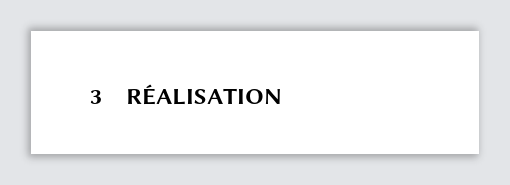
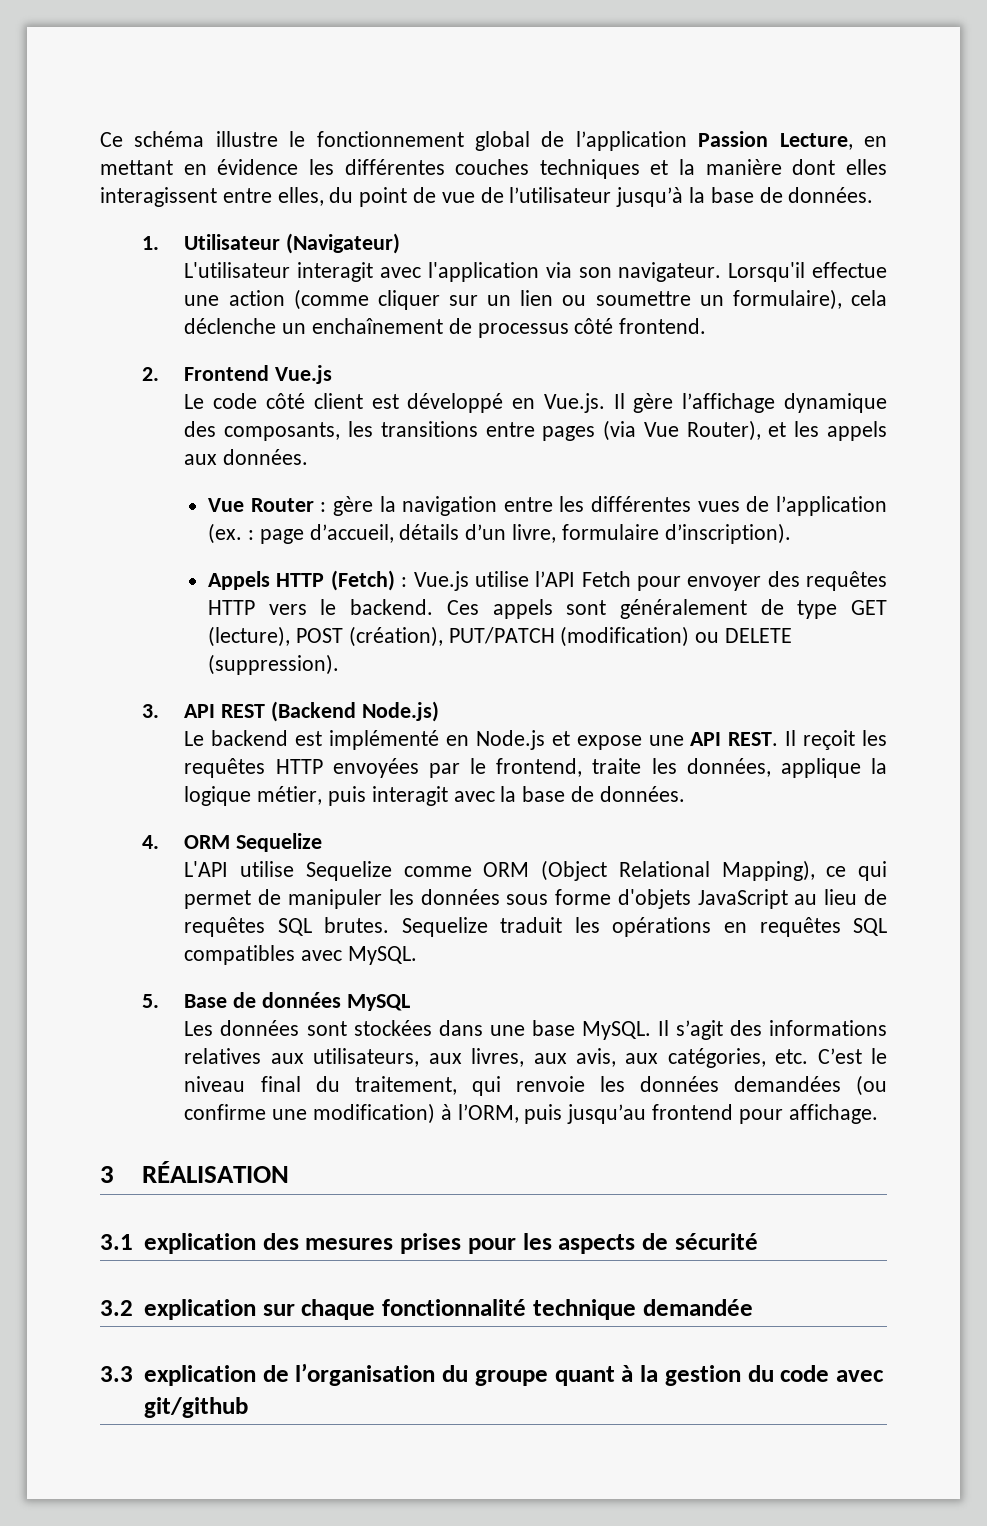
+ Ce schéma illustre le fonctionnement global de l’application Passion Lecture, en mettant en évidence les différentes couches techniques et la manière dont elles interagissent entre elles, du point de vue de l’utilisateur jusqu’à la base de données.
+ 1. Utilisateur (Navigateur)
+ L'utilisateur interagit avec l'application via son navigateur. Lorsqu'il effectue une action (comme cliquer sur un lien ou soumettre un formulaire), cela déclenche un enchaînement de processus côté frontend.
+ 2. Frontend Vue.js
+ Le code côté client est développé en Vue.js. Il gère l’affichage dynamique des composants, les transitions entre pages (via Vue Router), et les appels aux données.
+ Vue Router : gère la navigation entre les différentes vues de l’application (ex. : page d’accueil, détails d’un livre, formulaire d’inscription).
+ Appels HTTP (Fetch) : Vue.js utilise l’API Fetch pour envoyer des requêtes HTTP vers le backend. Ces appels sont généralement de type GET (lecture), POST (création), PUT/PATCH (modification) ou DELETE (suppression).
+ 3. API REST (Backend Node.js)
+ Le backend est implémenté en Node.js et expose une API REST. Il reçoit les requêtes HTTP envoyées par le frontend, traite les données, applique la logique métier, puis interagit avec la base de données.
+ 4. ORM Sequelize
+ L'API utilise Sequelize comme ORM (Object Relational Mapping), ce qui permet de manipuler les données sous forme d'objets JavaScript au lieu de requêtes SQL brutes. Sequelize traduit les opérations en requêtes SQL compatibles avec MySQL.
+ 5. Base de données MySQL
+ Les données sont stockées dans une base MySQL. Il s’agit des informations relatives aux utilisateurs, aux livres, aux avis, aux catégories, etc. C’est le niveau final du traitement, qui renvoie les données demandées (ou confirme une modification) à l’ORM, puis jusqu’au frontend pour affichage.
  3 RÉALISATION
+ 3.1 explication des mesures prises pour les aspects de sécurité
+ 3.2 explication sur chaque fonctionnalité technique demandée
+ 3.3 explication de l’organisation du groupe quant à la gestion du code avec git/github

